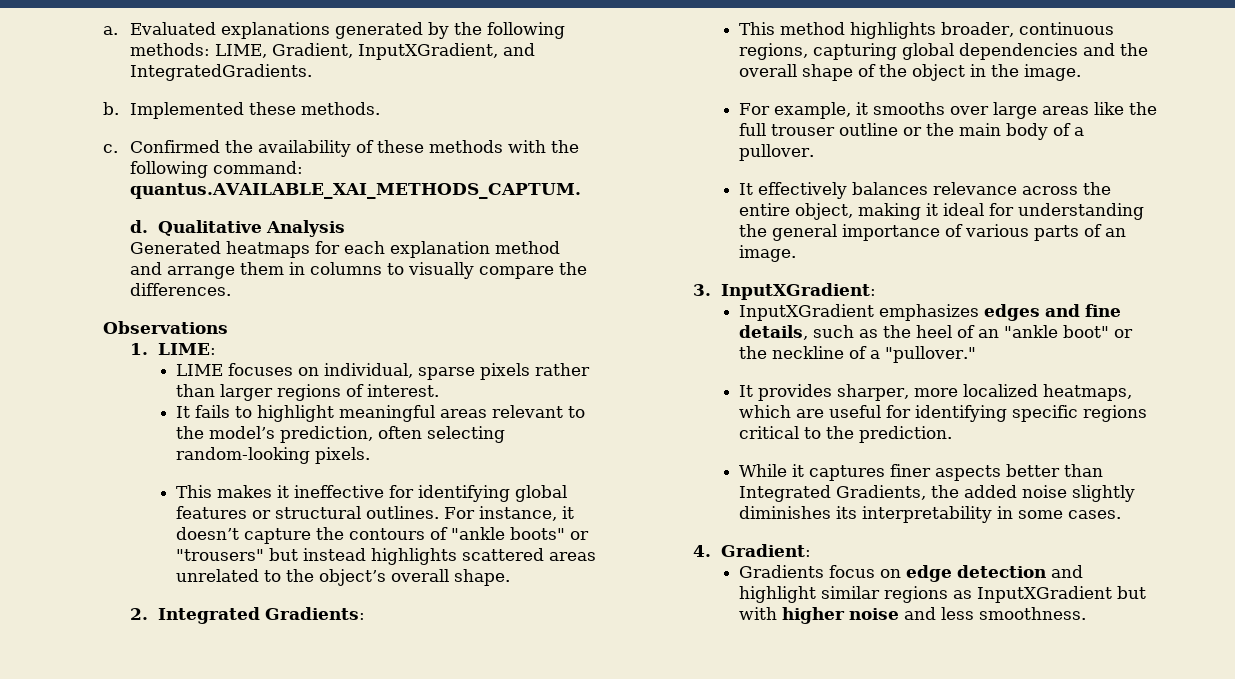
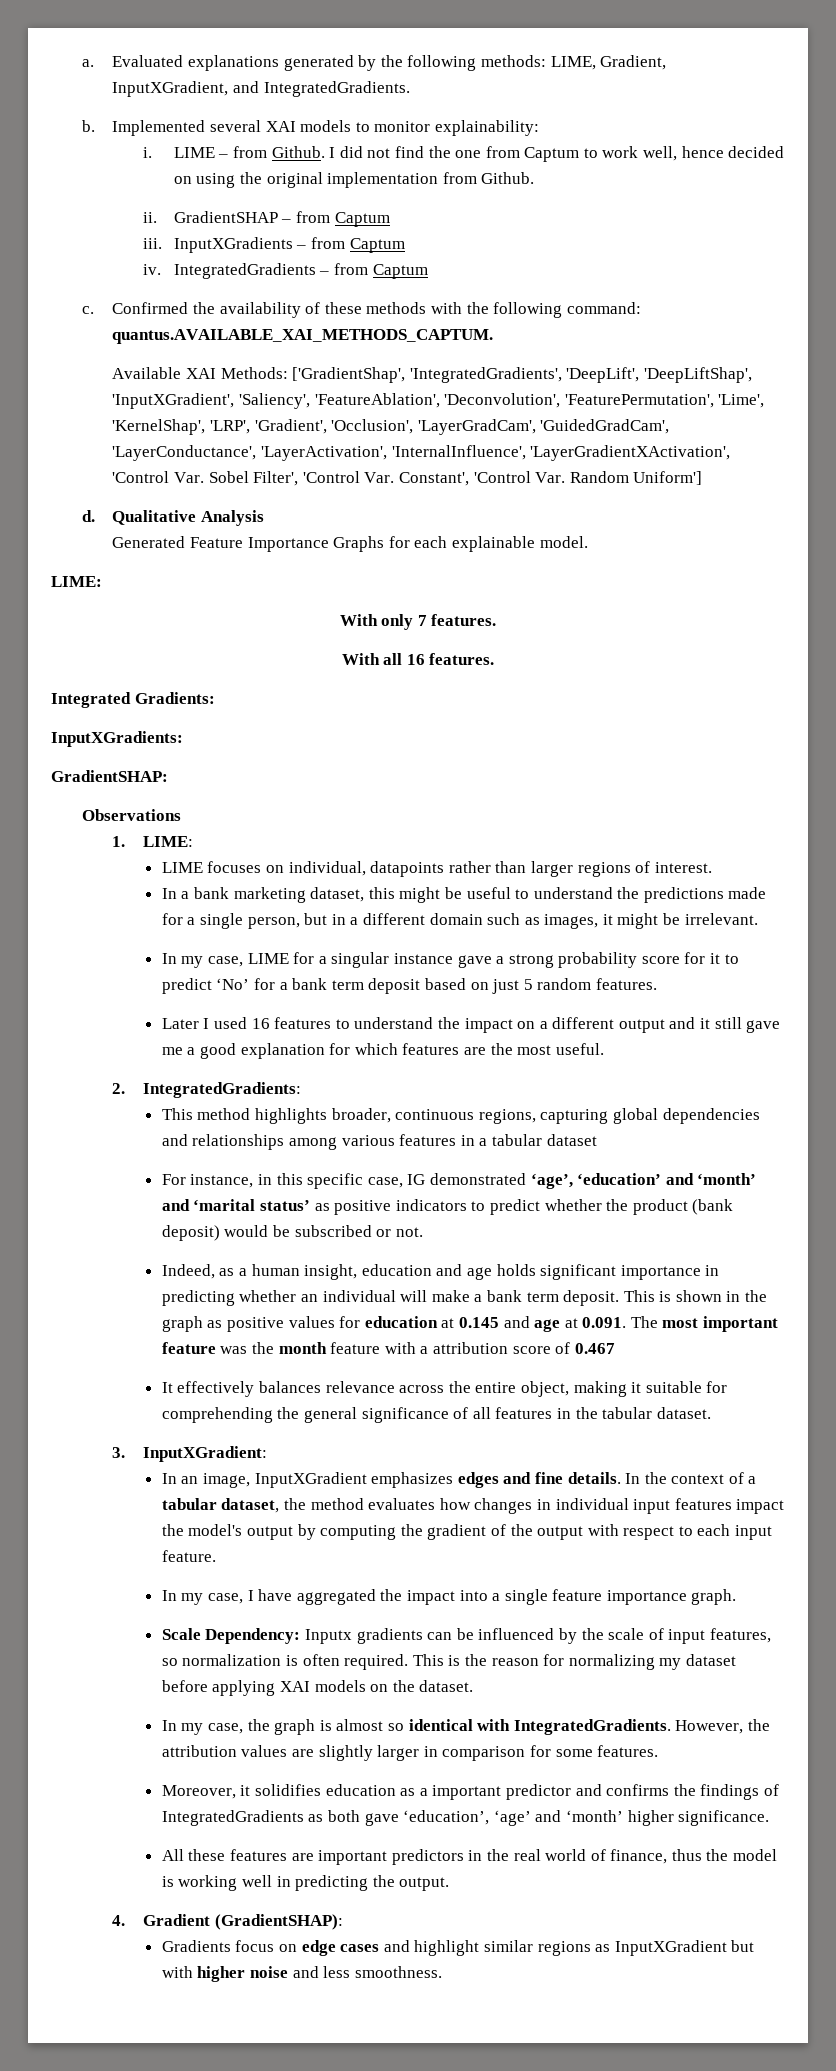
- Implemented these methods.
+ Implemented several XAI models to monitor explainability:
+ i. LIME – from Github. I did not find the one from Captum to work well, hence decided on using the original implementation from Github.
+ ii. GradientSHAP – from Captum
+ iii. InputXGradients – from Captum
+ iv. IntegratedGradients – from Captum
+ Available XAI Methods: ['GradientShap', 'IntegratedGradients', 'DeepLift', 'DeepLiftShap', 'InputXGradient', 'Saliency', 'FeatureAblation', 'Deconvolution', 'FeaturePermutation', 'Lime', 'KernelShap', 'LRP', 'Gradient', 'Occlusion', 'LayerGradCam', 'GuidedGradCam', 'LayerConductance', 'LayerActivation', 'InternalInfluence', 'LayerGradientXActivation', 'Control Var. Sobel Filter', 'Control Var. Constant', 'Control Var. Random Uniform']
  d. Qualitative Analysis
- Generated heatmaps for each explanation method and arrange them in columns to visually compare the differences.
+ Generated Feature Importance Graphs for each explainable model.
+ LIME:
+ With only 7 features.
+ With all 16 features.
+ Integrated Gradients:
+ InputXGradients:
+ GradientSHAP:
- LIME focuses on individual, sparse pixels rather than larger regions of interest.
+ LIME focuses on individual, datapoints rather than larger regions of interest.
- It fails to highlight meaningful areas relevant to the model’s prediction, often selecting random-looking pixels.
- This makes it ineffective for identifying global features or structural outlines. For instance, it doesn’t capture the contours of "ankle boots" or "trousers" but instead highlights scattered areas unrelated to the object’s overall shape.
+ In a bank marketing dataset, this might be useful to understand the predictions made for a single person, but in a different domain such as images, it might be irrelevant.
+ In my case, LIME for a singular instance gave a strong probability score for it to predict ‘No’ for a bank term deposit based on just 5 random features.
+ Later I used 16 features to understand the impact on a different output and it still gave me a good explanation for which features are the most useful.
- 2. Integrated Gradients:
+ 2. IntegratedGradients:
- This method highlights broader, continuous regions, capturing global dependencies and the overall shape of the object in the image.
- For example, it smooths over large areas like the full trouser outline or the main body of a pullover.
+ This method highlights broader, continuous regions, capturing global dependencies and relationships among various features in a tabular dataset
+ For instance, in this specific case, IG demonstrated ‘age’, ‘education’ and ‘month’ and ‘marital status’ as positive indicators to predict whether the product (bank deposit) would be subscribed or not.
+ Indeed, as a human insight, education and age holds significant importance in predicting whether an individual will make a bank term deposit. This is shown in the graph as positive values for education at 0.145 and age at 0.091. The most important feature was the month feature with a attribution score of 0.467
- It effectively balances relevance across the entire object, making it ideal for understanding the general importance of various parts of an image.
+ It effectively balances relevance across the entire object, making it suitable for comprehending the general significance of all features in the tabular dataset.
- InputXGradient emphasizes edges and fine details, such as the heel of an "ankle boot" or the neckline of a "pullover."
- It provides sharper, more localized heatmaps, which are useful for identifying specific regions critical to the prediction.
- While it captures finer aspects better than Integrated Gradients, the added noise slightly diminishes its interpretability in some cases.
+ In an image, InputXGradient emphasizes edges and fine details. In the context of a tabular dataset, the method evaluates how changes in individual input features impact the model's output by computing the gradient of the output with respect to each input feature.
+ In my case, I have aggregated the impact into a single feature importance graph.
+ Scale Dependency: Inputx gradients can be influenced by the scale of input features, so normalization is often required. This is the reason for normalizing my dataset before applying XAI models on the dataset.
+ In my case, the graph is almost so identical with IntegratedGradients. However, the attribution values are slightly larger in comparison for some features.
+ Moreover, it solidifies education as a important predictor and confirms the findings of IntegratedGradients as both gave ‘education’, ‘age’ and ‘month’ higher significance.
+ All these features are important predictors in the real world of finance, thus the model is working well in predicting the output.
- 4. Gradient:
+ 4. Gradient (GradientSHAP):
- Gradients focus on edge detection and highlight similar regions as InputXGradient but with higher noise and less smoothness.
+ Gradients focus on edge cases and highlight similar regions as InputXGradient but with higher noise and less smoothness.

